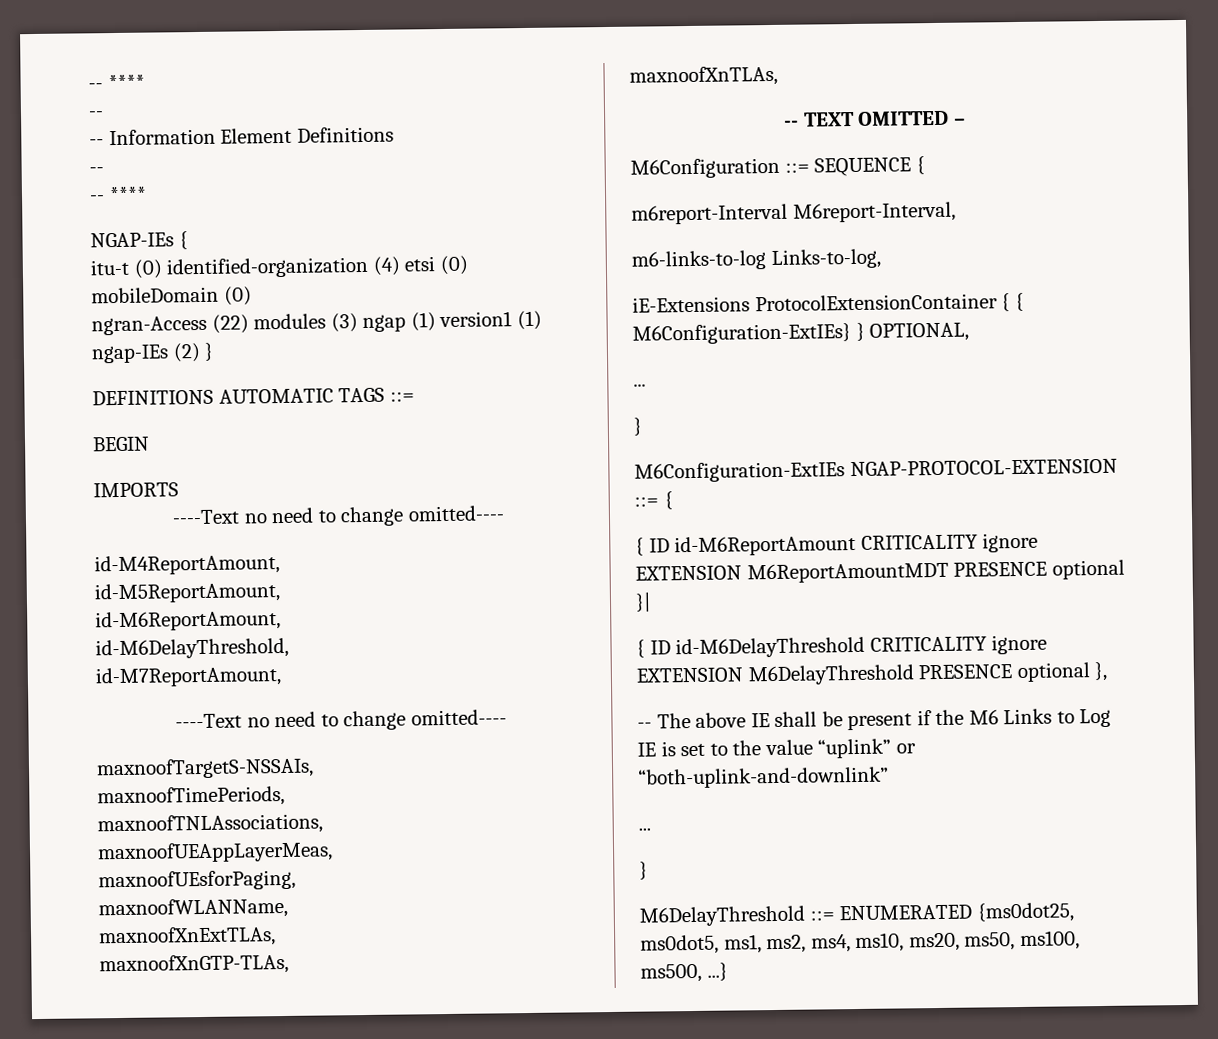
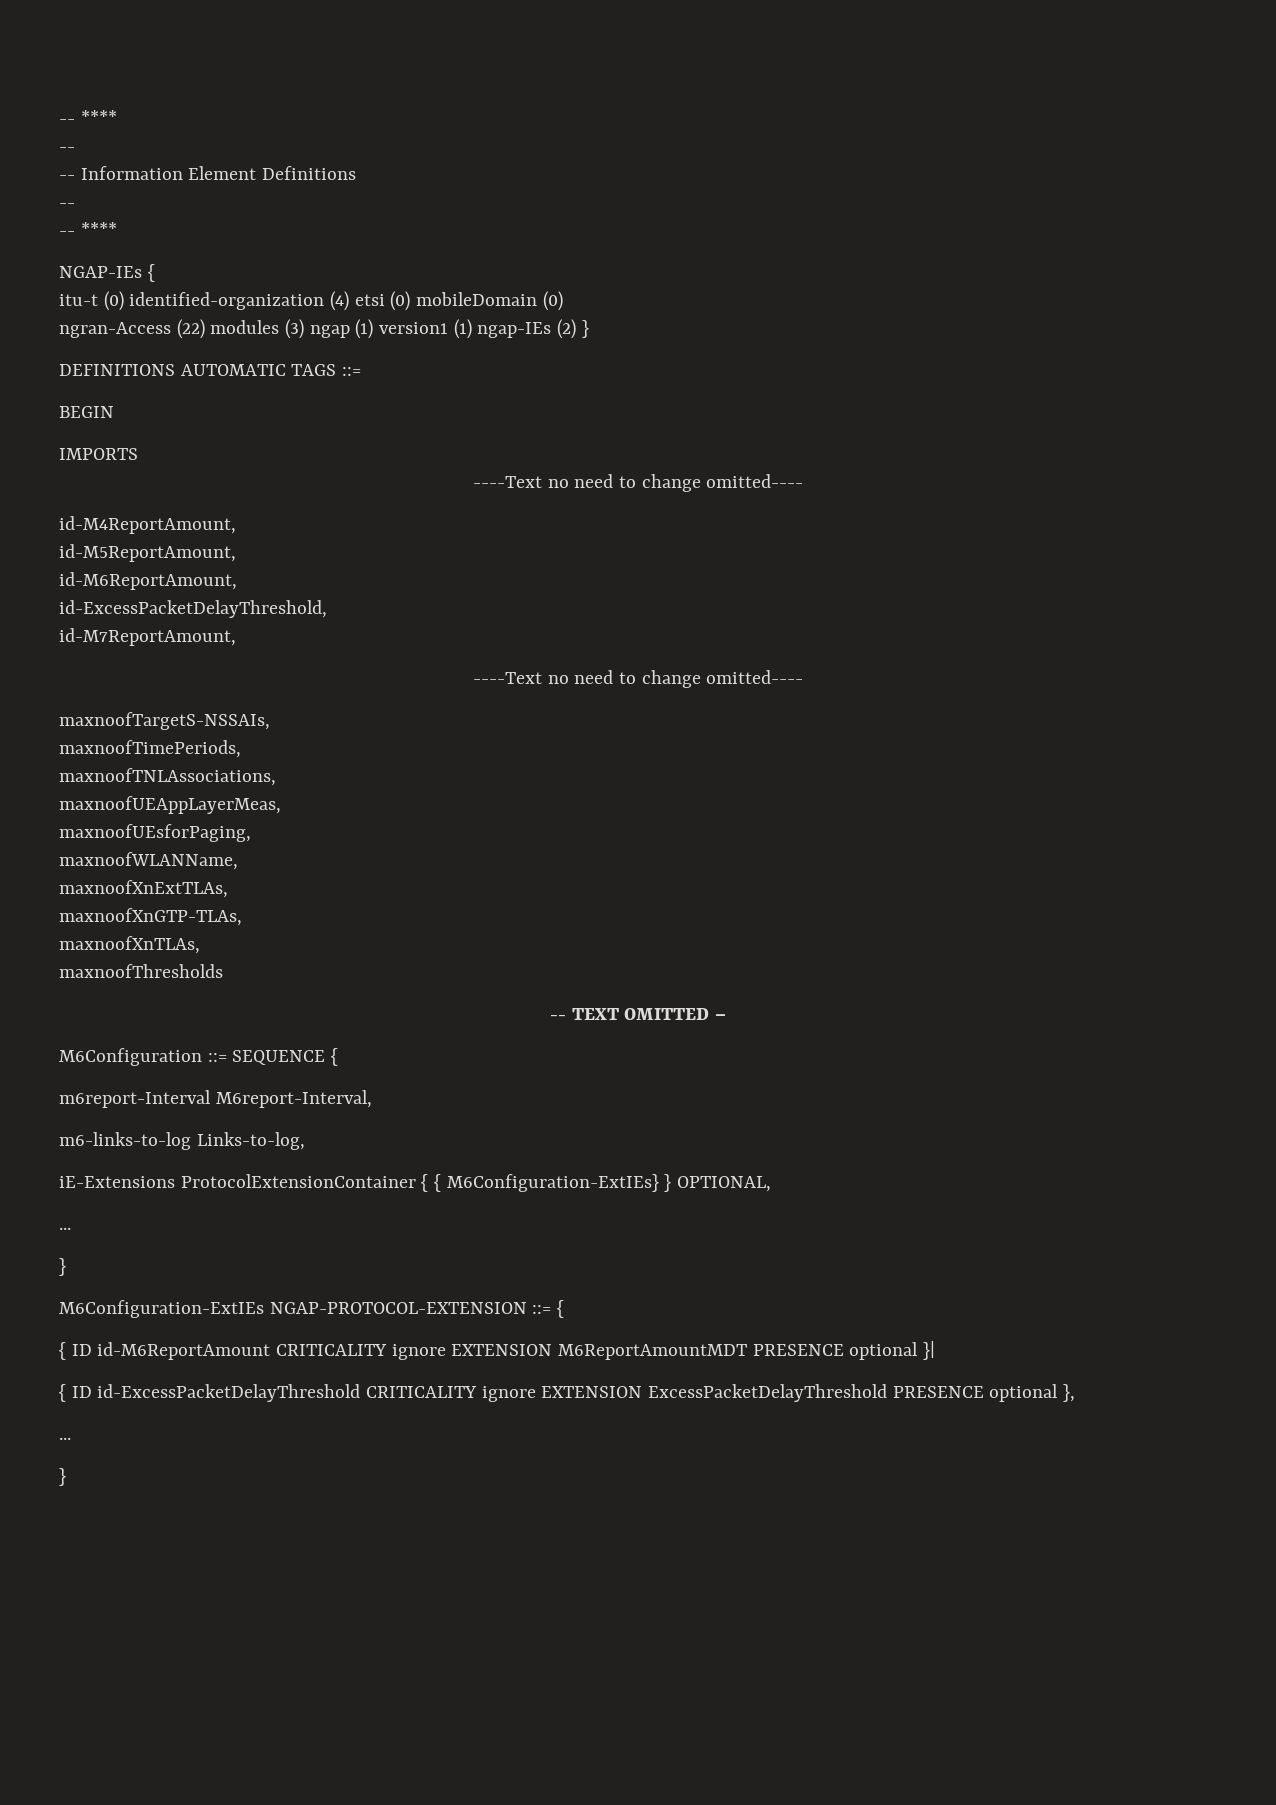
- id-M6DelayThreshold,
+ id-ExcessPacketDelayThreshold,
+ maxnoofThresholds
- { ID id-M6DelayThreshold CRITICALITY ignore EXTENSION M6DelayThreshold PRESENCE optional },
- -- The above IE shall be present if the M6 Links to Log IE is set to the value “uplink” or “both-uplink-and-downlink”
+ { ID id-ExcessPacketDelayThreshold CRITICALITY ignore EXTENSION ExcessPacketDelayThreshold PRESENCE optional },
  ...
  }
- M6DelayThreshold ::= ENUMERATED {ms0dot25, ms0dot5, ms1, ms2, ms4, ms10, ms20, ms50, ms100, ms500, ...}

